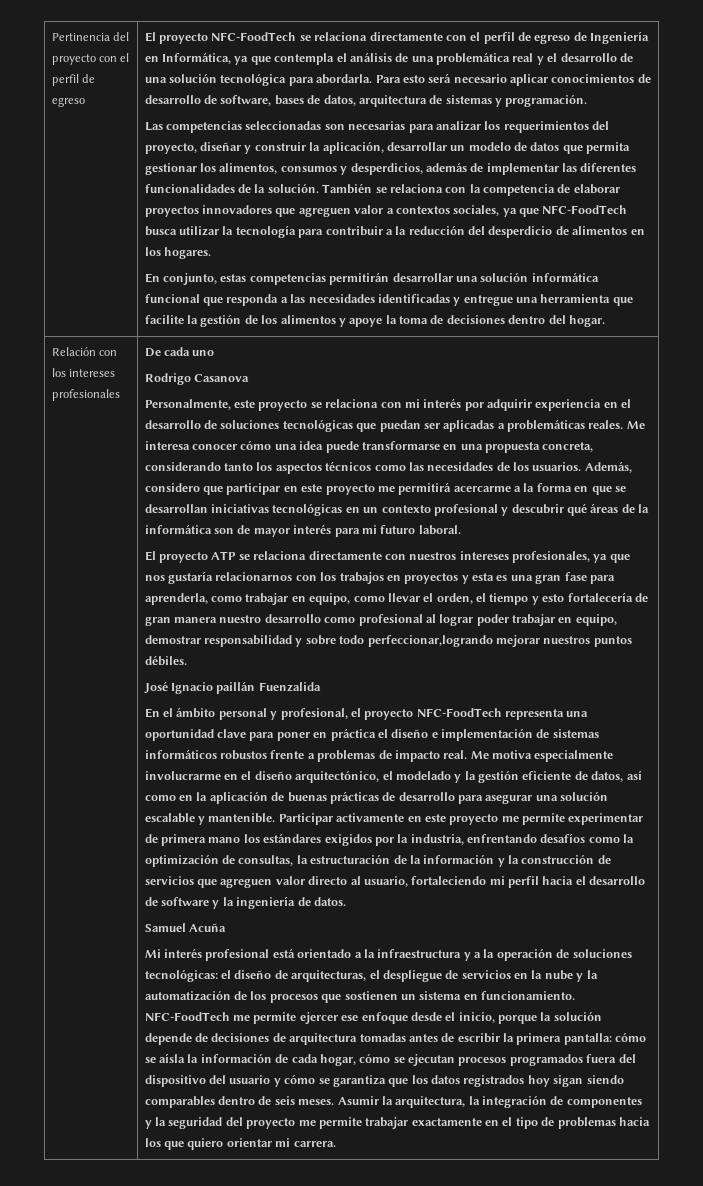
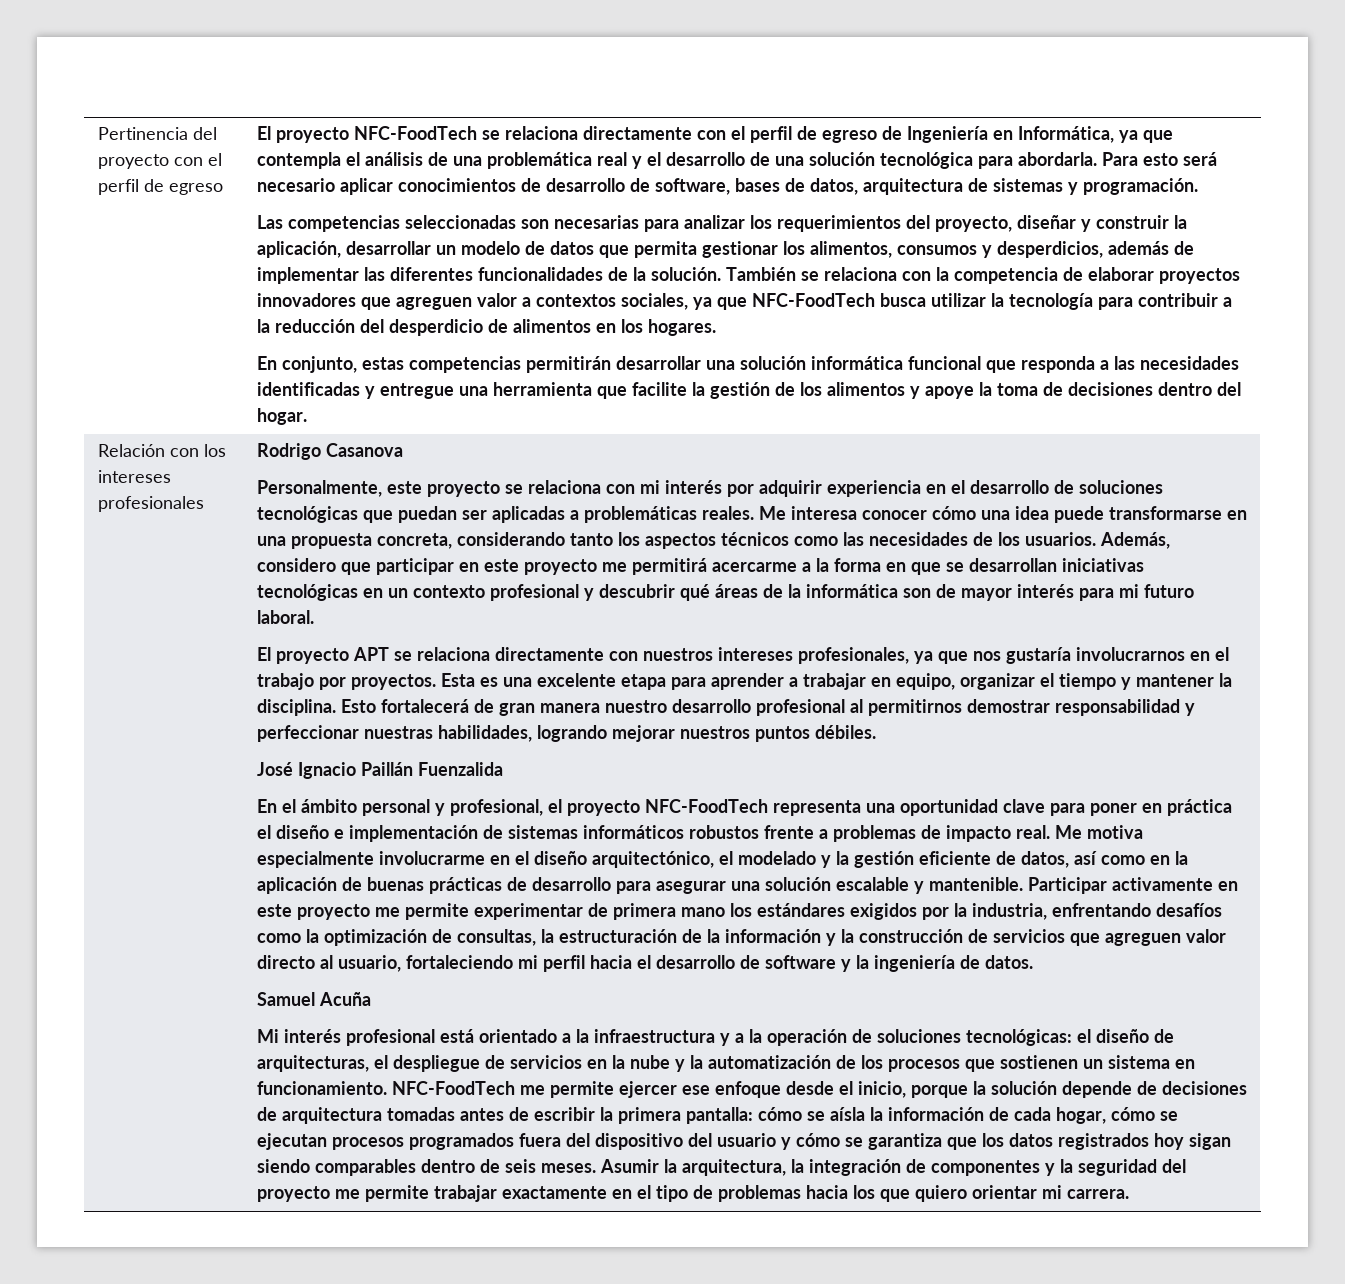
- De cada uno
- El proyecto ATP se relaciona directamente con nuestros intereses profesionales, ya que nos gustaría relacionarnos con los trabajos en proyectos y esta es una gran fase para aprenderla, como trabajar en equipo, como llevar el orden, el tiempo y esto fortalecería de gran manera nuestro desarrollo como profesional al lograr poder trabajar en equipo, demostrar responsabilidad y sobre todo perfeccionar,logrando mejorar nuestros puntos débiles.
+ El proyecto APT se relaciona directamente con nuestros intereses profesionales, ya que nos gustaría involucrarnos en el trabajo por proyectos. Esta es una excelente etapa para aprender a trabajar en equipo, organizar el tiempo y mantener la disciplina. Esto fortalecerá de gran manera nuestro desarrollo profesional al permitirnos demostrar responsabilidad y perfeccionar nuestras habilidades, logrando mejorar nuestros puntos débiles.
- José Ignacio paillán Fuenzalida
+ José Ignacio Paillán Fuenzalida

